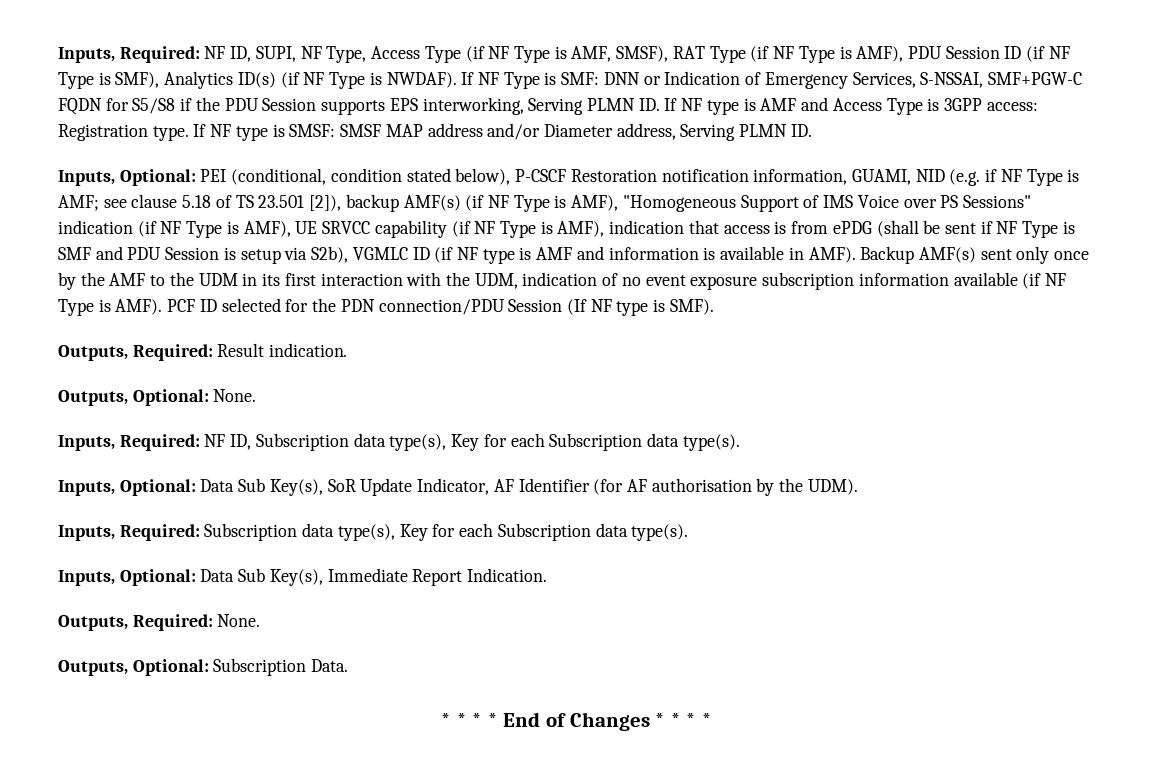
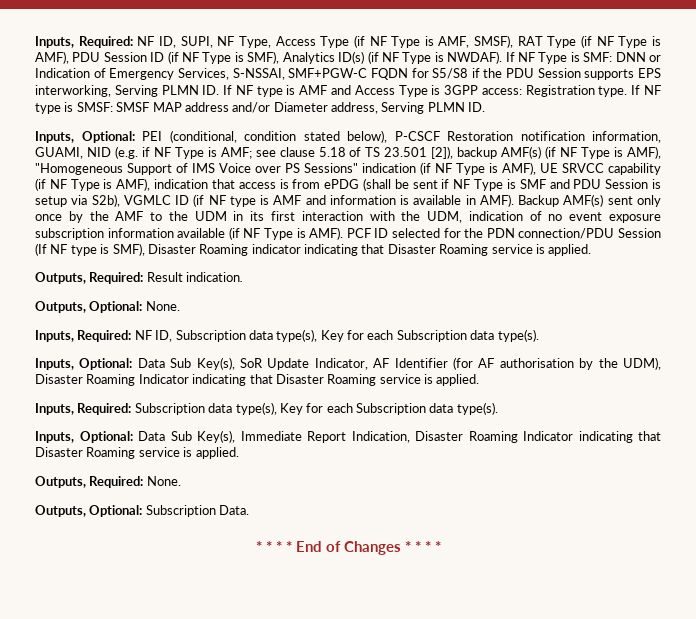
- PCF ID selected for the PDN connection/PDU Session (If NF type is SMF).
+ PCF ID selected for the PDN connection/PDU Session (If NF type is SMF), Disaster Roaming indicator indicating that Disaster Roaming service is applied.
- Inputs, Optional: Data Sub Key(s), SoR Update Indicator, AF Identifier (for AF authorisation by the UDM).
+ Inputs, Optional: Data Sub Key(s), SoR Update Indicator, AF Identifier (for AF authorisation by the UDM), Disaster Roaming Indicator indicating that Disaster Roaming service is applied.
- Inputs, Optional: Data Sub Key(s), Immediate Report Indication.
+ Inputs, Optional: Data Sub Key(s), Immediate Report Indication, Disaster Roaming Indicator indicating that Disaster Roaming service is applied.

